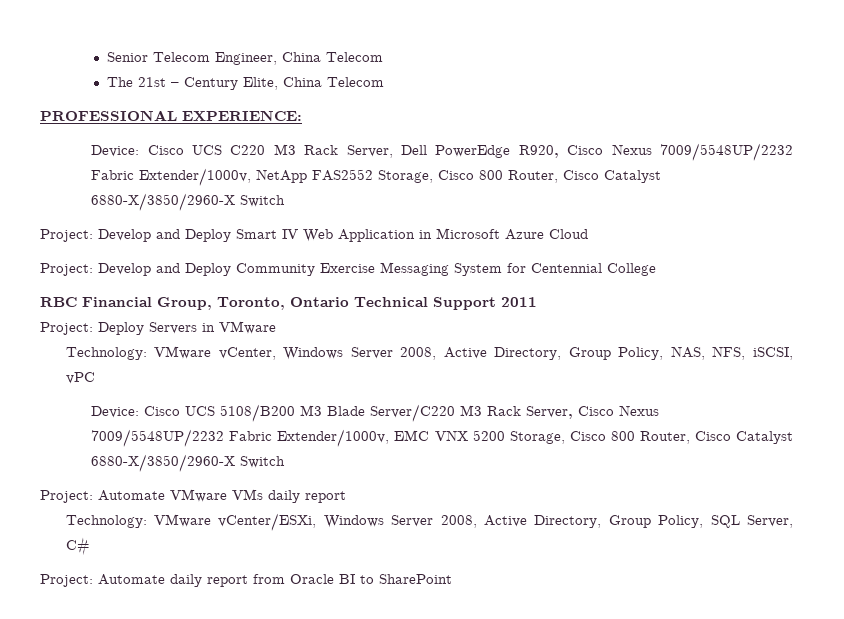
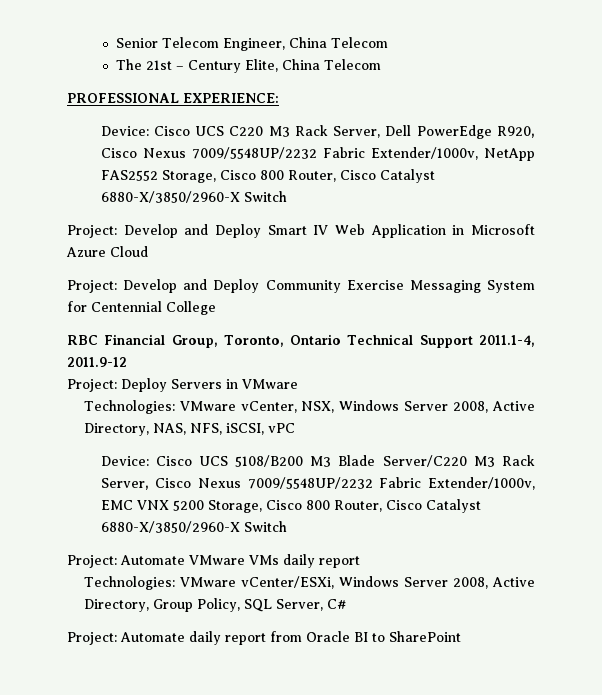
- RBC Financial Group, Toronto, Ontario Technical Support 2011
+ RBC Financial Group, Toronto, Ontario Technical Support 2011.1-4, 2011.9-12
- Technology: VMware vCenter, Windows Server 2008, Active Directory, Group Policy, NAS, NFS, iSCSI, vPC
+ Technologies: VMware vCenter, NSX, Windows Server 2008, Active Directory, NAS, NFS, iSCSI, vPC
- Technology: VMware vCenter/ESXi, Windows Server 2008, Active Directory, Group Policy, SQL Server, C#
+ Technologies: VMware vCenter/ESXi, Windows Server 2008, Active Directory, Group Policy, SQL Server, C#

